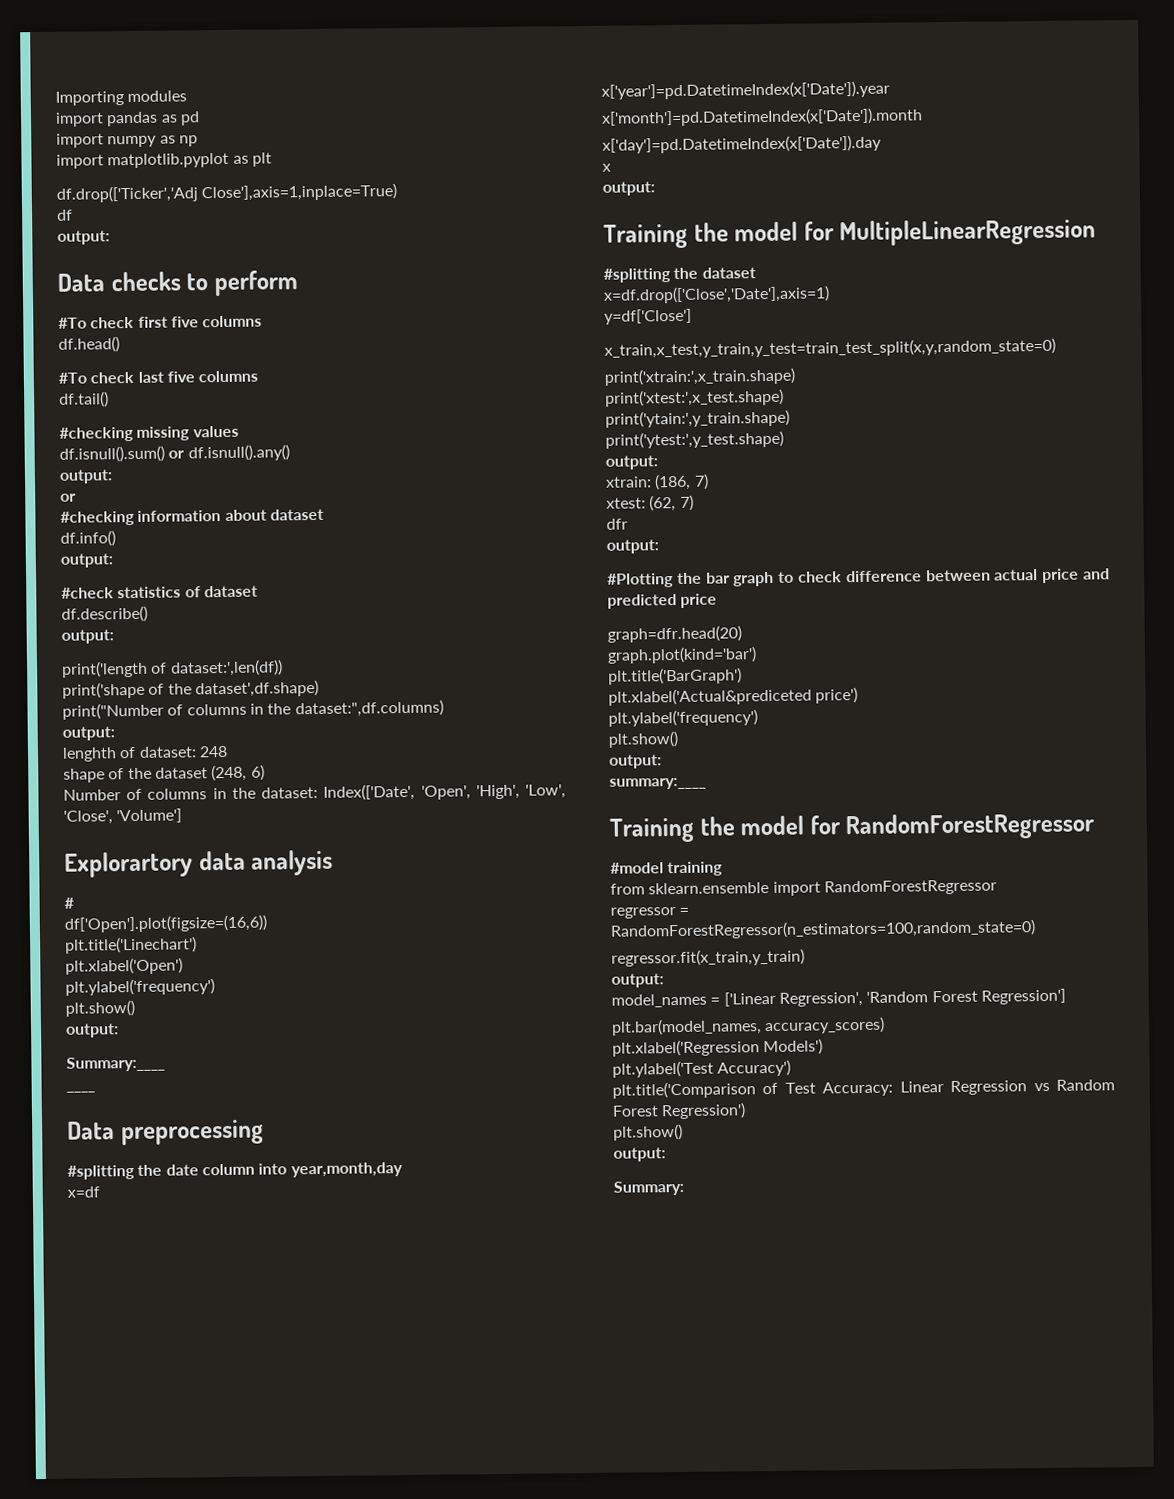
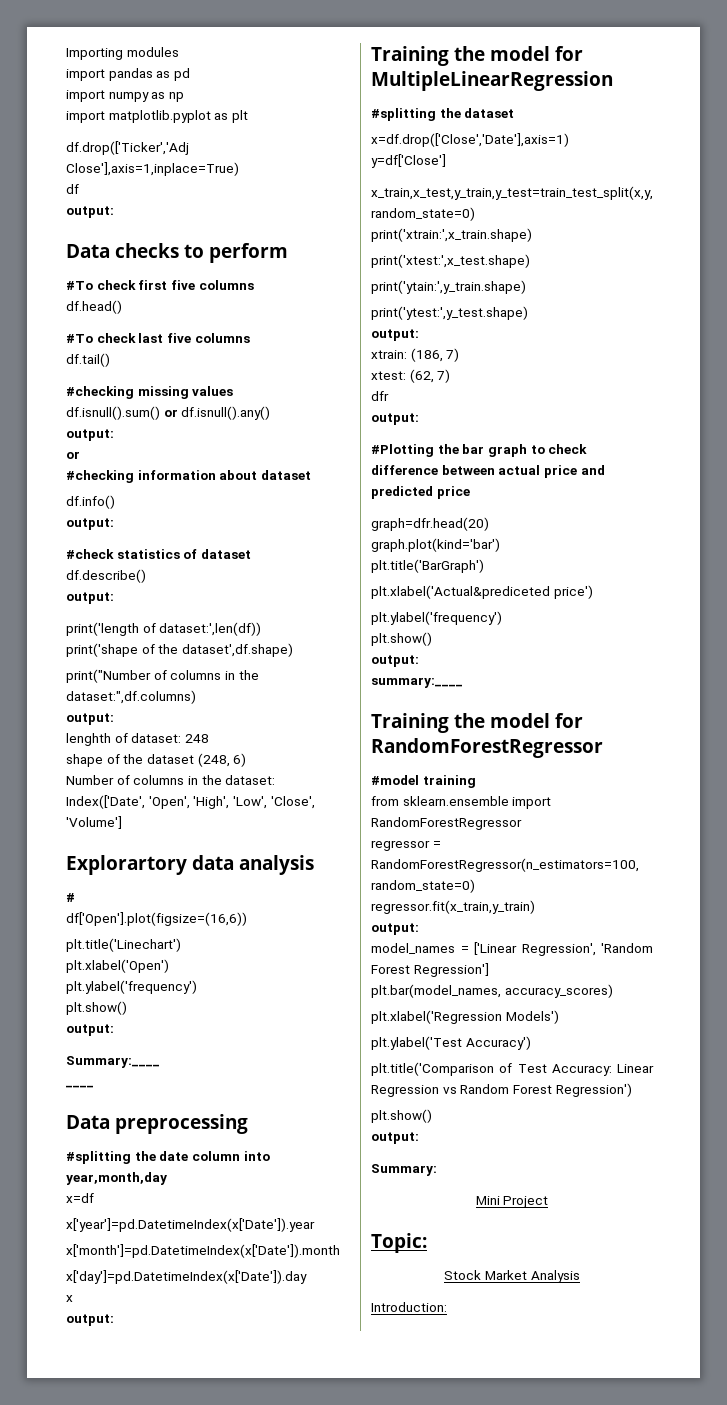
+ Mini Project
+ Topic:
+ Stock Market Analysis
+ Introduction:

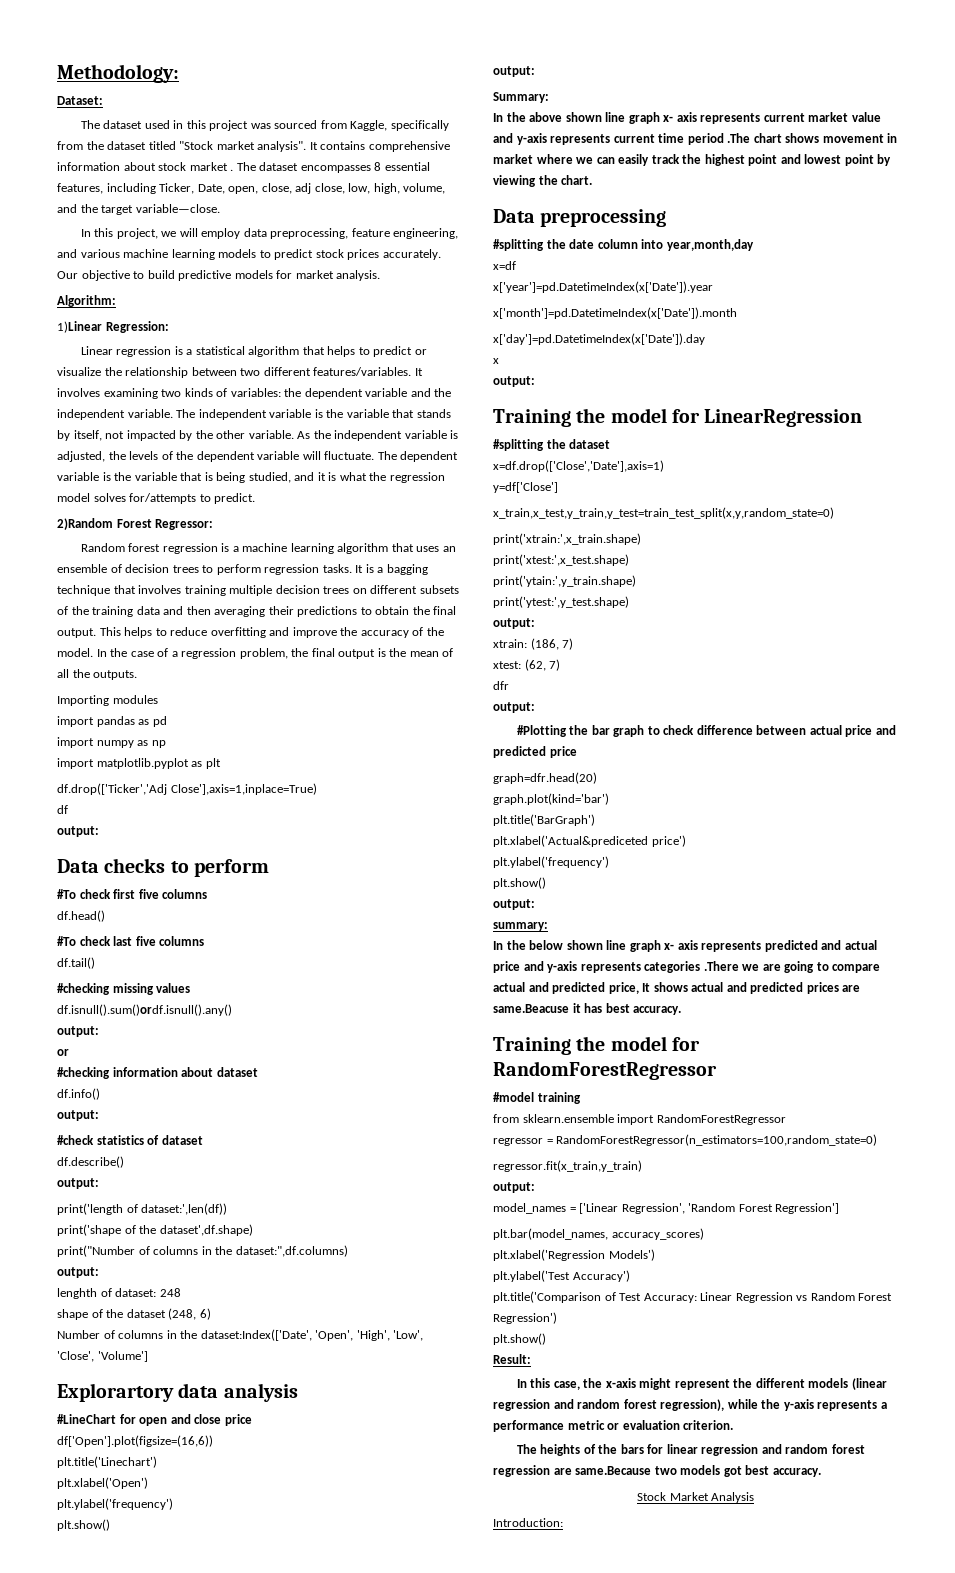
+ Methodology:
+ Dataset:
+ The dataset used in this project was sourced from Kaggle, specifically from the dataset titled "Stock market analysis". It contains comprehensive information about stock market . The dataset encompasses 8 essential features, including Ticker, Date, open, close, adj close, low, high, volume, and the target variable—close.
+ In this project, we will employ data preprocessing, feature engineering, and various machine learning models to predict stock prices accurately. Our objective to build predictive models for market analysis.
+ Algorithm:
+ 1)Linear Regression:
+ Linear regression is a statistical algorithm that helps to predict or visualize the relationship between two different features/variables. It involves examining two kinds of variables: the dependent variable and the independent variable. The independent variable is the variable that stands by itself, not impacted by the other variable. As the independent variable is adjusted, the levels of the dependent variable will fluctuate. The dependent variable is the variable that is being studied, and it is what the regression model solves for/attempts to predict.
+ 2)Random Forest Regressor:
+ Random forest regression is a machine learning algorithm that uses an ensemble of decision trees to perform regression tasks. It is a bagging technique that involves training multiple decision trees on different subsets of the training data and then averaging their predictions to obtain the final output. This helps to reduce overfitting and improve the accuracy of the model. In the case of a regression problem, the final output is the mean of all the outputs.
- df.isnull().sum() or df.isnull().any()
+ df.isnull().sum()ordf.isnull().any()
- Number of columns in the dataset: Index(['Date', 'Open', 'High', 'Low', 'Close', 'Volume']
+ Number of columns in the dataset:Index(['Date', 'Open', 'High', 'Low', 'Close', 'Volume']
- #
+ #LineChart for open and close price
- Summary:____
- ____
+ Summary:
+ In the above shown line graph x- axis represents current market value and y-axis represents current time period .The chart shows movement in market where we can easily track the highest point and lowest point by viewing the chart.
- Training the model for MultipleLinearRegression
+ Training the model for LinearRegression
- summary:____
+ summary:
+ In the below shown line graph x- axis represents predicted and actual price and y-axis represents categories .There we are going to compare actual and predicted price, It shows actual and predicted prices are same.Beacuse it has best accuracy.
  plt.title('Comparison of Test Accuracy: Linear Regression vs Random Forest Regression')
  plt.show()
- output:
- Summary:
- Mini Project
- Topic:
+ Result:
+ In this case, the x-axis might represent the different models (linear regression and random forest regression), while the y-axis represents a performance metric or evaluation criterion.
+ The heights of the bars for linear regression and random forest regression are same.Because two models got best accuracy.

